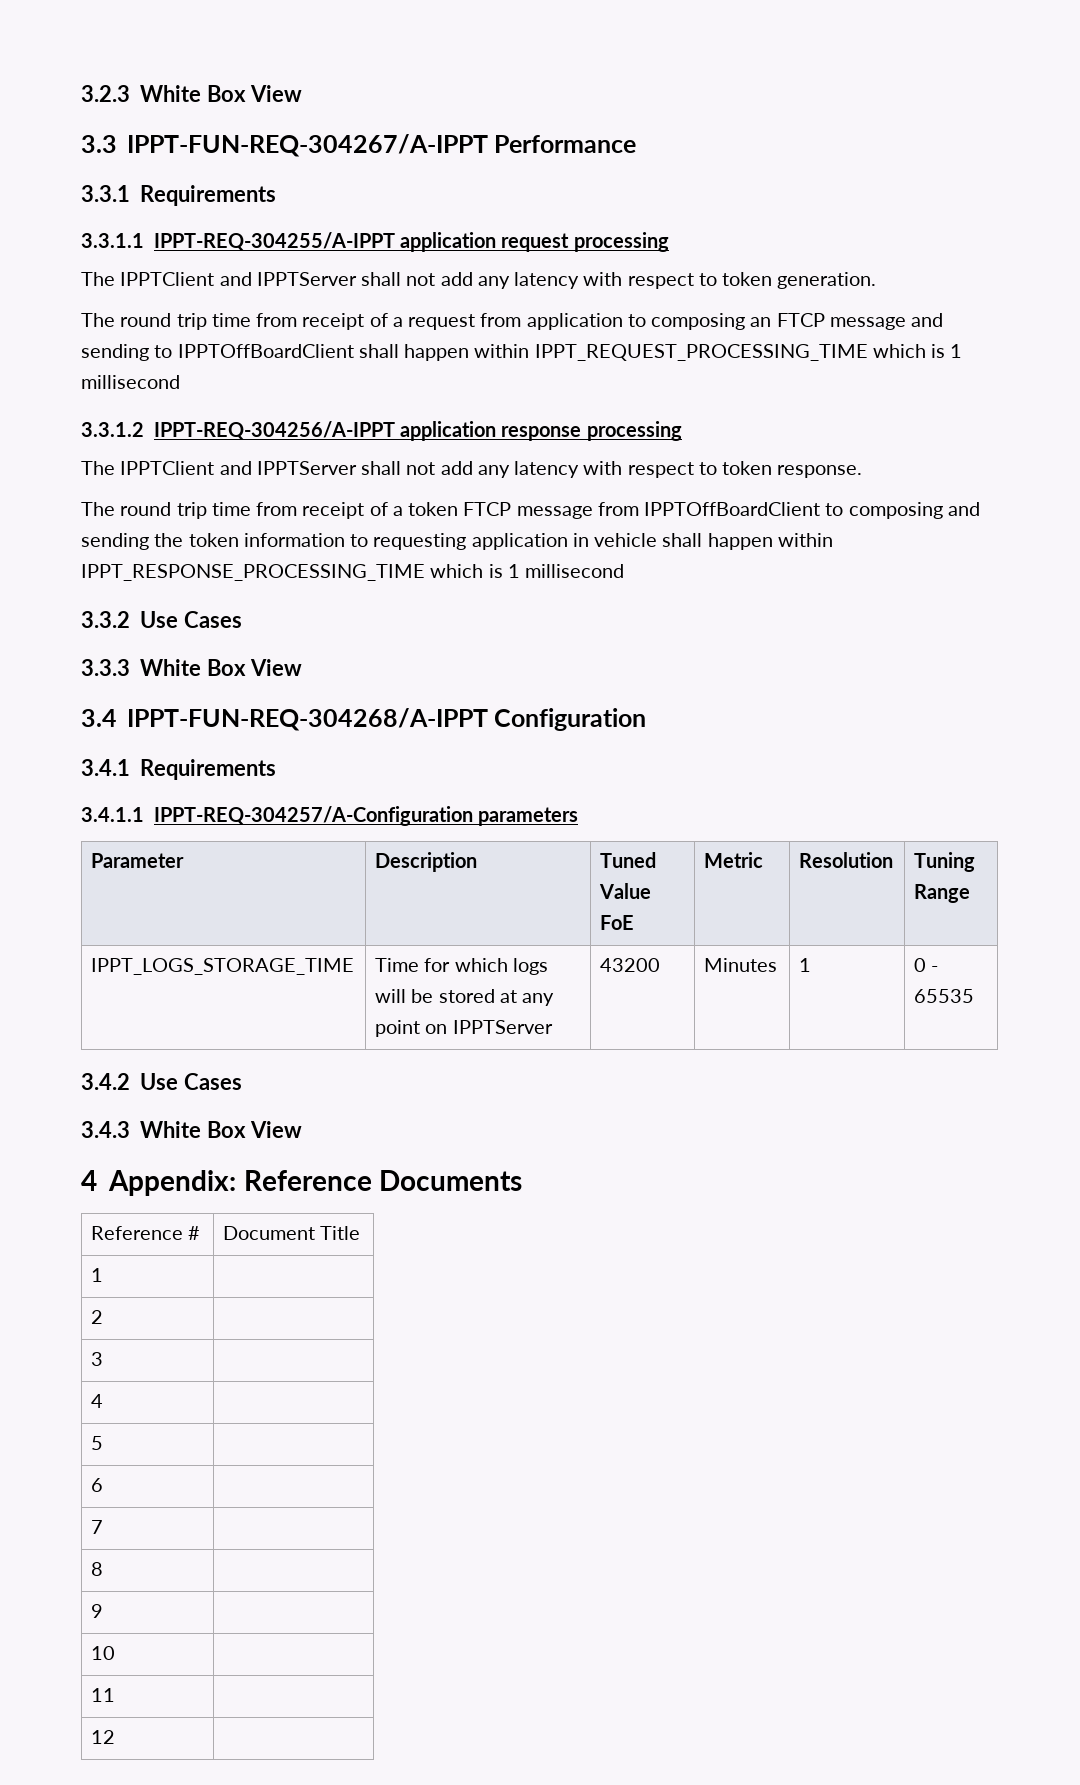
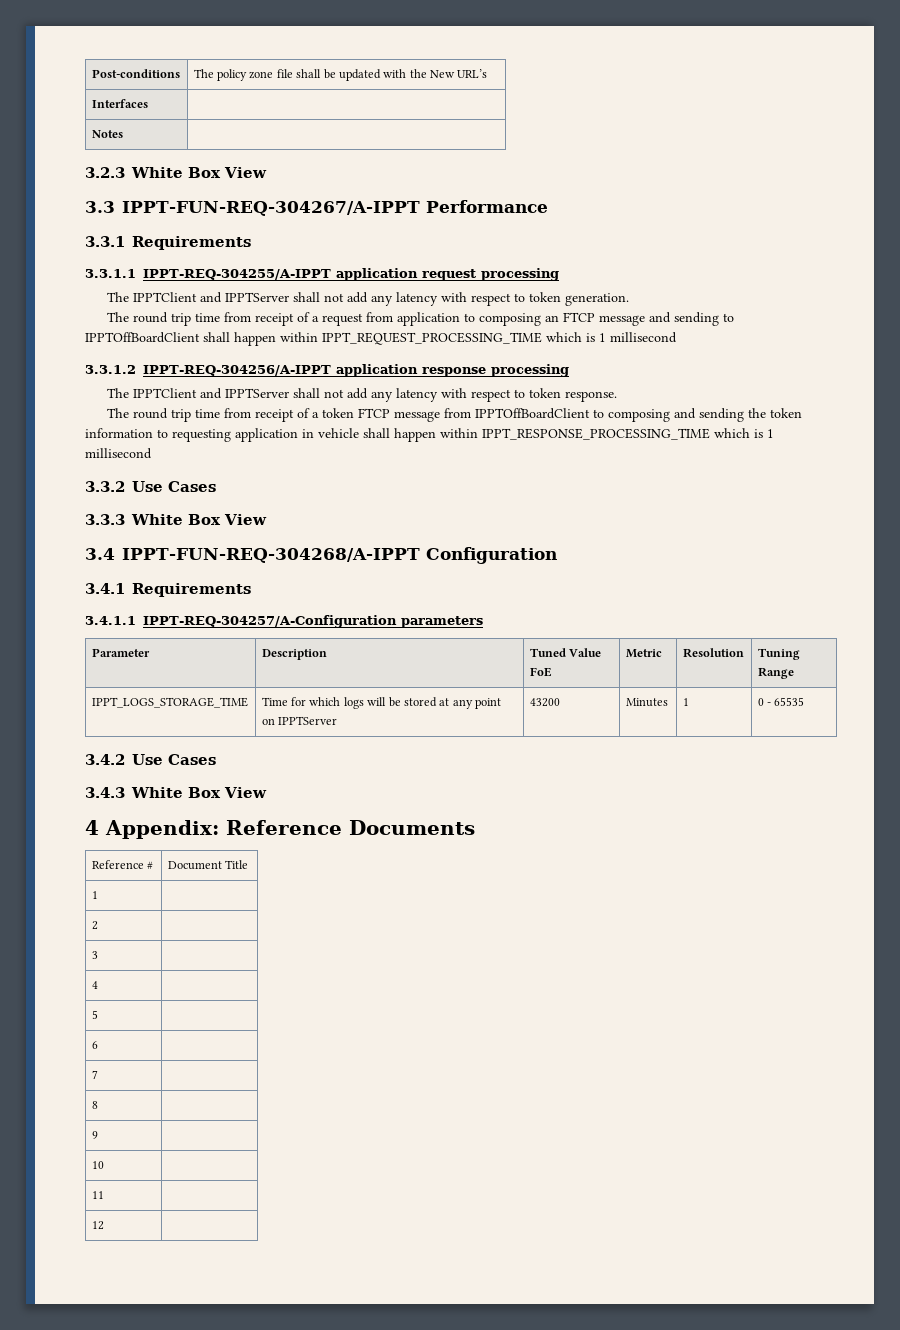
+ Post-conditions | The policy zone file shall be updated with the New URL’s
+ Interfaces |
+ Notes |

